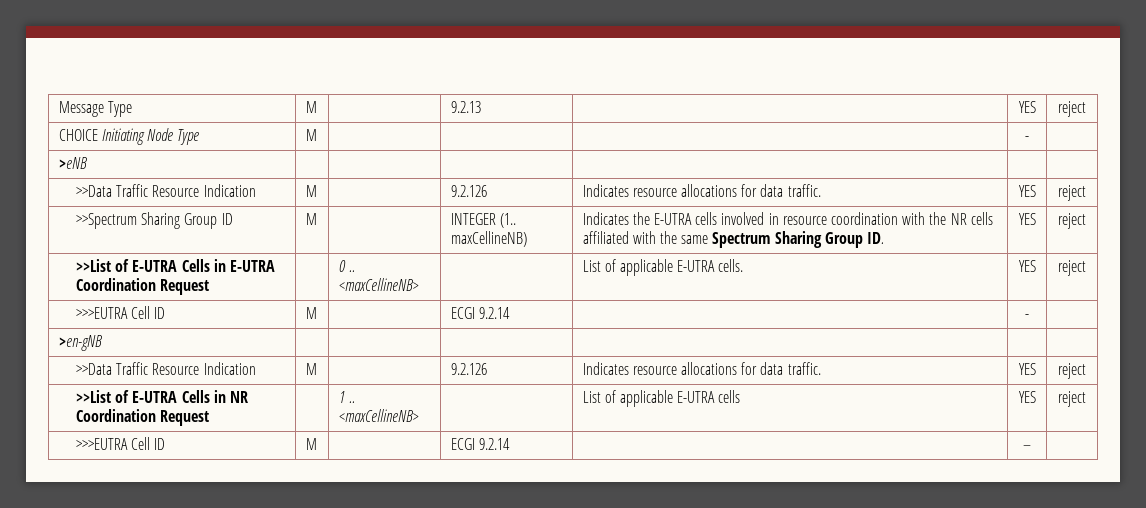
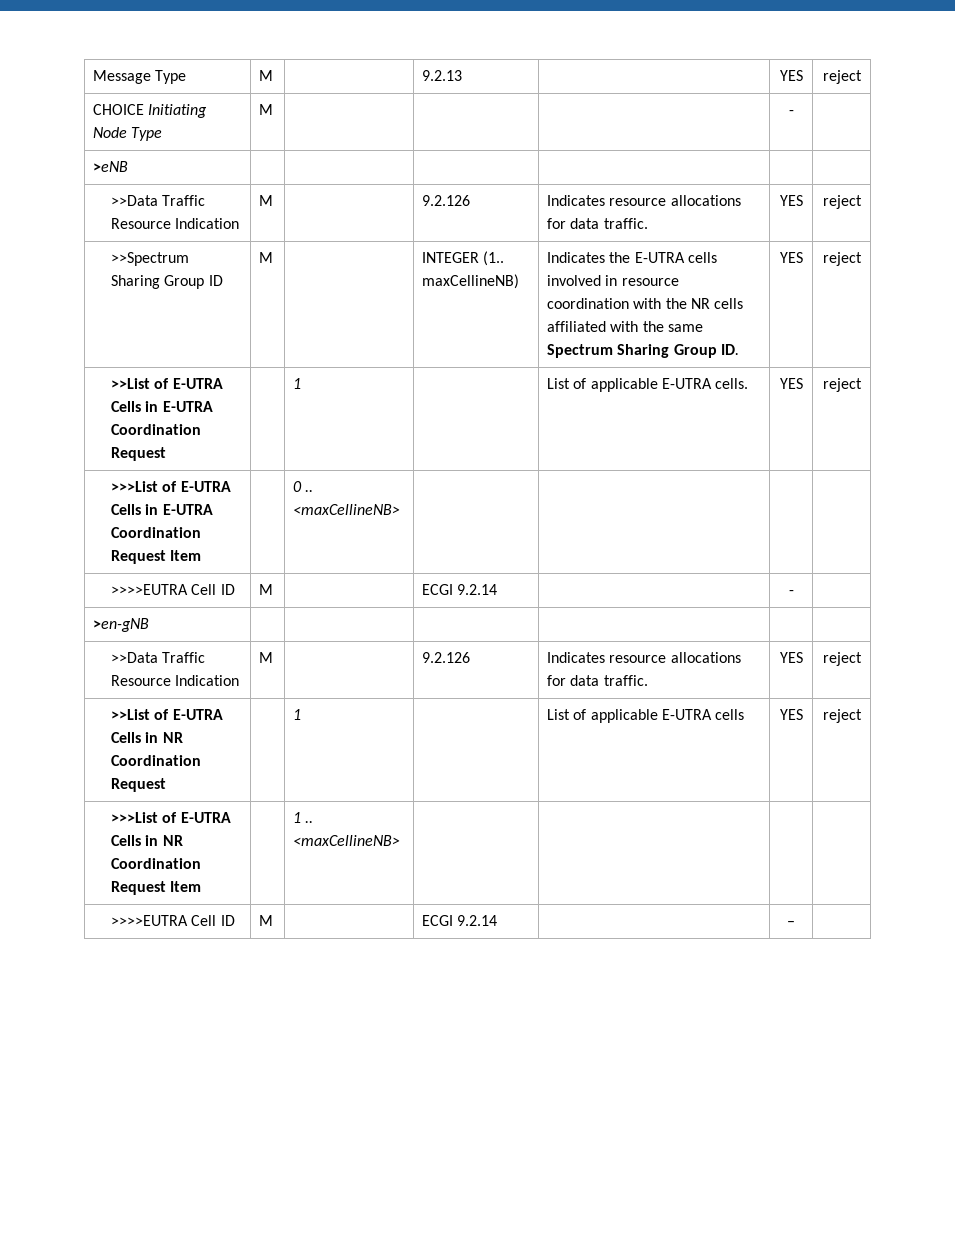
- >>List of E-UTRA Cells in E-UTRA Coordination Request | | 0 .. <maxCellineNB> | | List of applicable E-UTRA cells. | YES | reject
- >>>EUTRA Cell ID | M | | ECGI 9.2.14 | | - |
+ >>List of E-UTRA Cells in E-UTRA Coordination Request | | 1 | | List of applicable E-UTRA cells. | YES | reject
+ >>>List of E-UTRA Cells in E-UTRA Coordination Request Item | | 0 .. <maxCellineNB> | | | |
+ >>>>EUTRA Cell ID | M | | ECGI 9.2.14 | | - |
- >>List of E-UTRA Cells in NR Coordination Request | | 1 .. <maxCellineNB> | | List of applicable E-UTRA cells | YES | reject
- >>>EUTRA Cell ID | M | | ECGI 9.2.14 | | – |
+ >>List of E-UTRA Cells in NR Coordination Request | | 1 | | List of applicable E-UTRA cells | YES | reject
+ >>>List of E-UTRA Cells in NR Coordination Request Item | | 1 .. <maxCellineNB> | | | |
+ >>>>EUTRA Cell ID | M | | ECGI 9.2.14 | | – |

